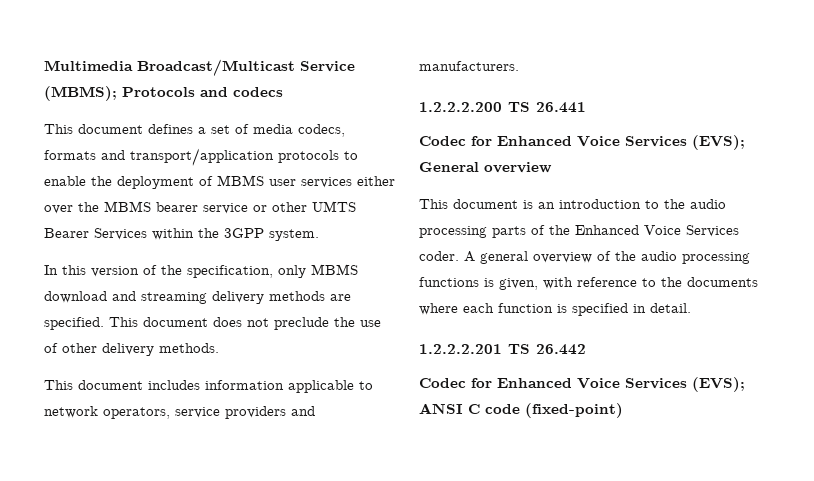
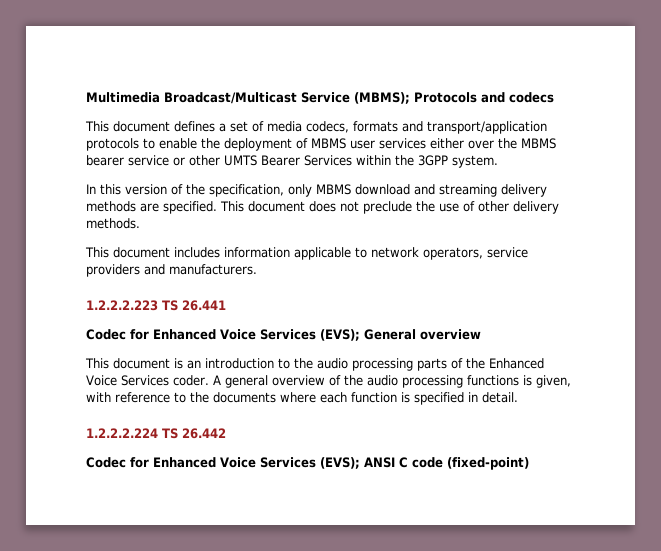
- 1.2.2.2.200 TS 26.441
+ 1.2.2.2.223 TS 26.441
- 1.2.2.2.201 TS 26.442
+ 1.2.2.2.224 TS 26.442

